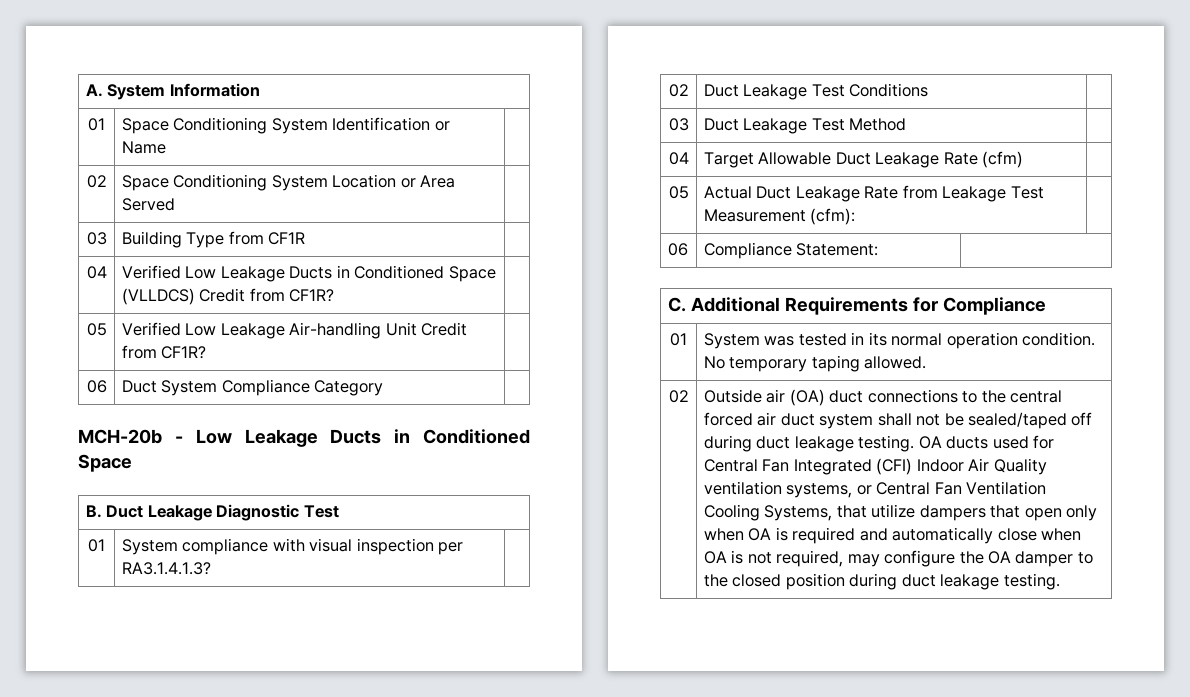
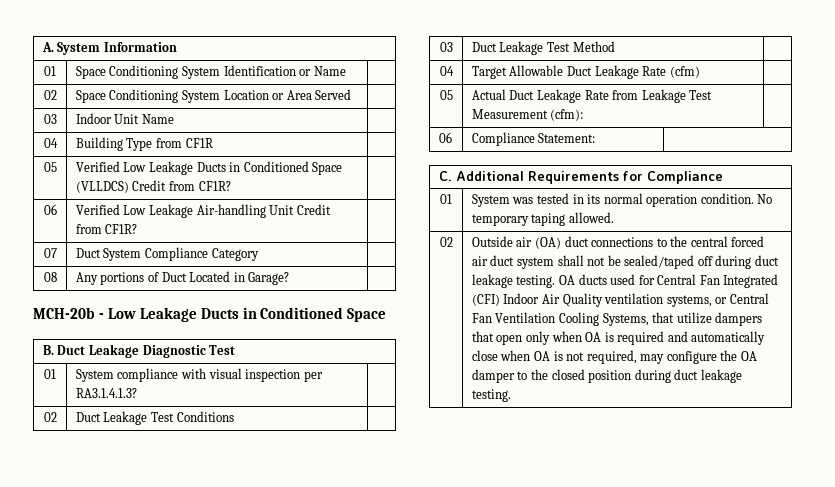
- 03 | Building Type from CF1R |
+ 03 | Indoor Unit Name |
+ 04 | Building Type from CF1R |
- 04 | Verified Low Leakage Ducts in Conditioned Space (VLLDCS) Credit from CF1R? |
+ 05 | Verified Low Leakage Ducts in Conditioned Space (VLLDCS) Credit from CF1R? |
- 05 | Verified Low Leakage Air-handling Unit Credit from CF1R? |
+ 06 | Verified Low Leakage Air-handling Unit Credit from CF1R? |
- 06 | Duct System Compliance Category |
+ 07 | Duct System Compliance Category |
+ 08 | Any portions of Duct Located in Garage? |

